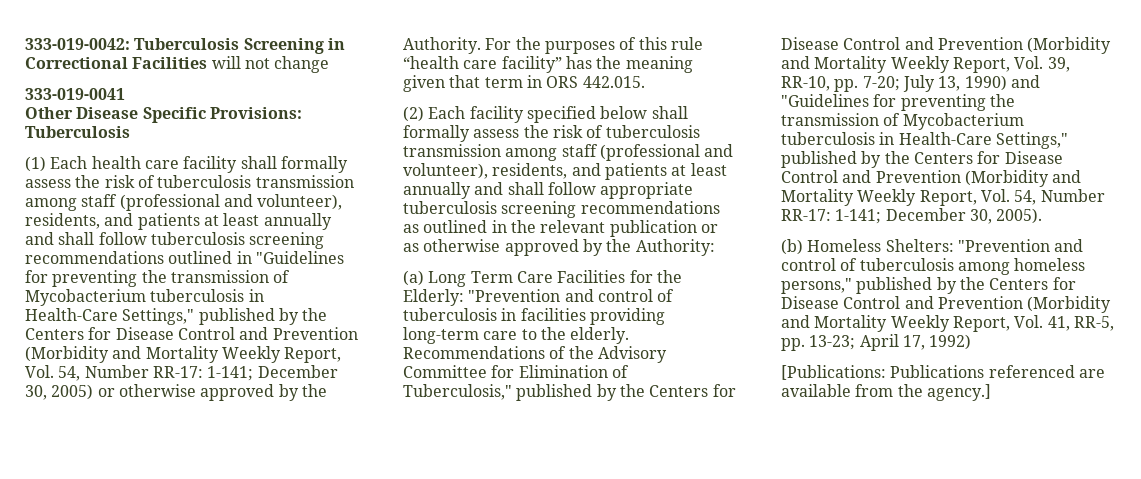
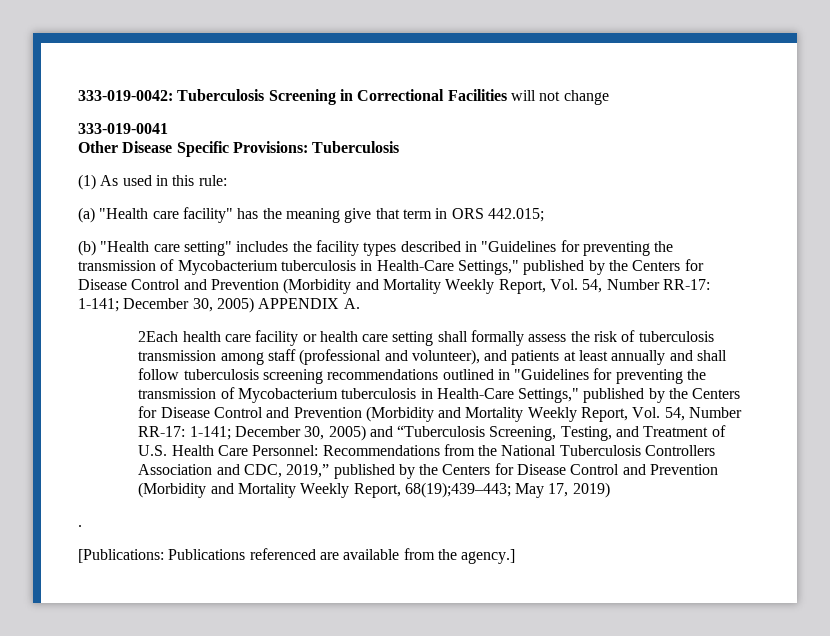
- (1) Each health care facility shall formally assess the risk of tuberculosis transmission among staff (professional and volunteer), residents, and patients at least annually and shall follow tuberculosis screening recommendations outlined in "Guidelines for preventing the transmission of Mycobacterium tuberculosis in Health-Care Settings," published by the Centers for Disease Control and Prevention (Morbidity and Mortality Weekly Report, Vol. 54, Number RR-17:
+ (1) As used in this rule:
+ (a) "Health care facility" has the meaning give that term in ORS 442.015;
+ (b) "Health care setting" includes the facility types described in "Guidelines for preventing the transmission of Mycobacterium tuberculosis in Health-Care Settings," published by the Centers for Disease Control and Prevention (Morbidity and Mortality Weekly Report, Vol. 54, Number RR-17: 1-141; December 30, 2005) APPENDIX A.
+ 2Each health care facility or health care setting shall formally assess the risk of tuberculosis transmission among staff (professional and volunteer), and patients at least annually and shall follow tuberculosis screening recommendations outlined in "Guidelines for preventing the transmission of Mycobacterium tuberculosis in Health-Care Settings," published by the Centers for Disease Control and Prevention (Morbidity and Mortality Weekly Report, Vol. 54, Number RR-17:
- December 30, 2005) or otherwise approved by the Authority. For the purposes of this rule “health care facility” has the meaning given that term in ORS 442.015.
- (2) Each facility specified below shall formally assess the risk of tuberculosis transmission among staff (professional and volunteer), residents, and patients at least annually and shall follow appropriate tuberculosis screening recommendations as outlined in the relevant publication or as otherwise approved by the Authority:
- (a) Long Term Care Facilities for the Elderly: "Prevention and control of tuberculosis in facilities providing long-term care to the elderly. Recommendations of the Advisory Committee for Elimination of Tuberculosis," published by the Centers for Disease Control and Prevention (Morbidity and Mortality Weekly Report, Vol. 39, RR-10, pp. 7-20; July 13, 1990) and "Guidelines for preventing the transmission of Mycobacterium tuberculosis in Health-Care Settings," published by the Centers for Disease Control and Prevention (Morbidity and Mortality Weekly Report, Vol. 54, Number RR-17: 1-141; December 30, 2005).
- (b) Homeless Shelters: "Prevention and control of tuberculosis among homeless persons," published by the Centers for Disease Control and Prevention (Morbidity and Mortality Weekly Report, Vol. 41, RR-5, pp. 13-23; April 17, 1992)
+ December 30, 2005) and “Tuberculosis Screening, Testing, and Treatment of U.S. Health Care Personnel: Recommendations from the National Tuberculosis Controllers Association and CDC, 2019,” published by the Centers for Disease Control and Prevention (Morbidity and Mortality Weekly Report, 68(19);439–443; May 17, 2019)
+ .

